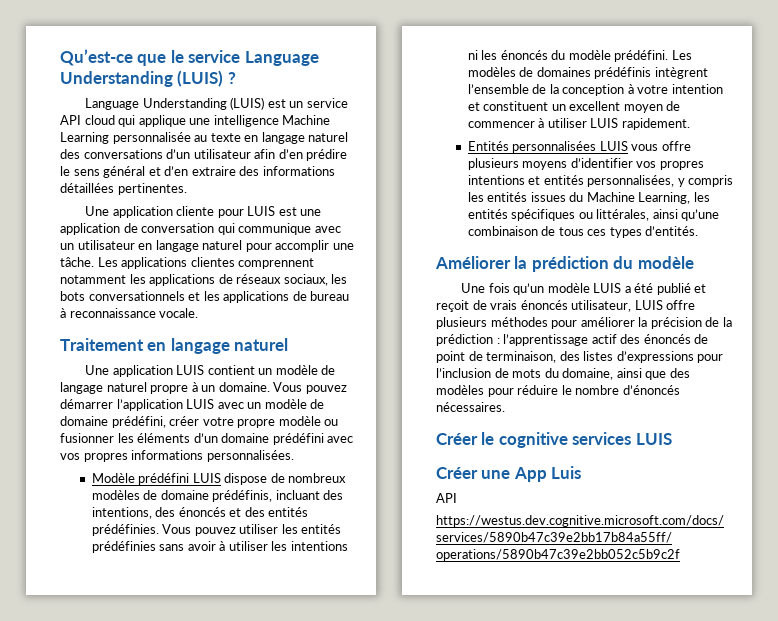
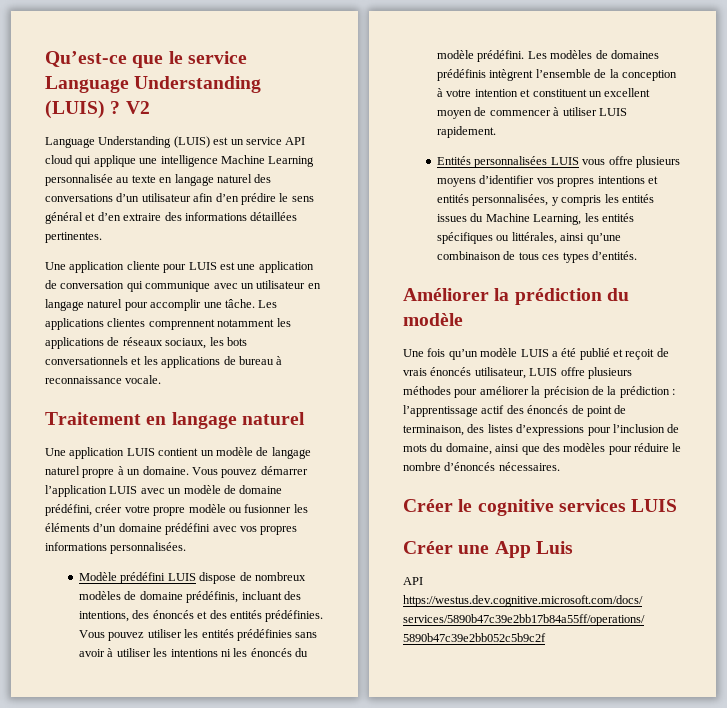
+ V2

